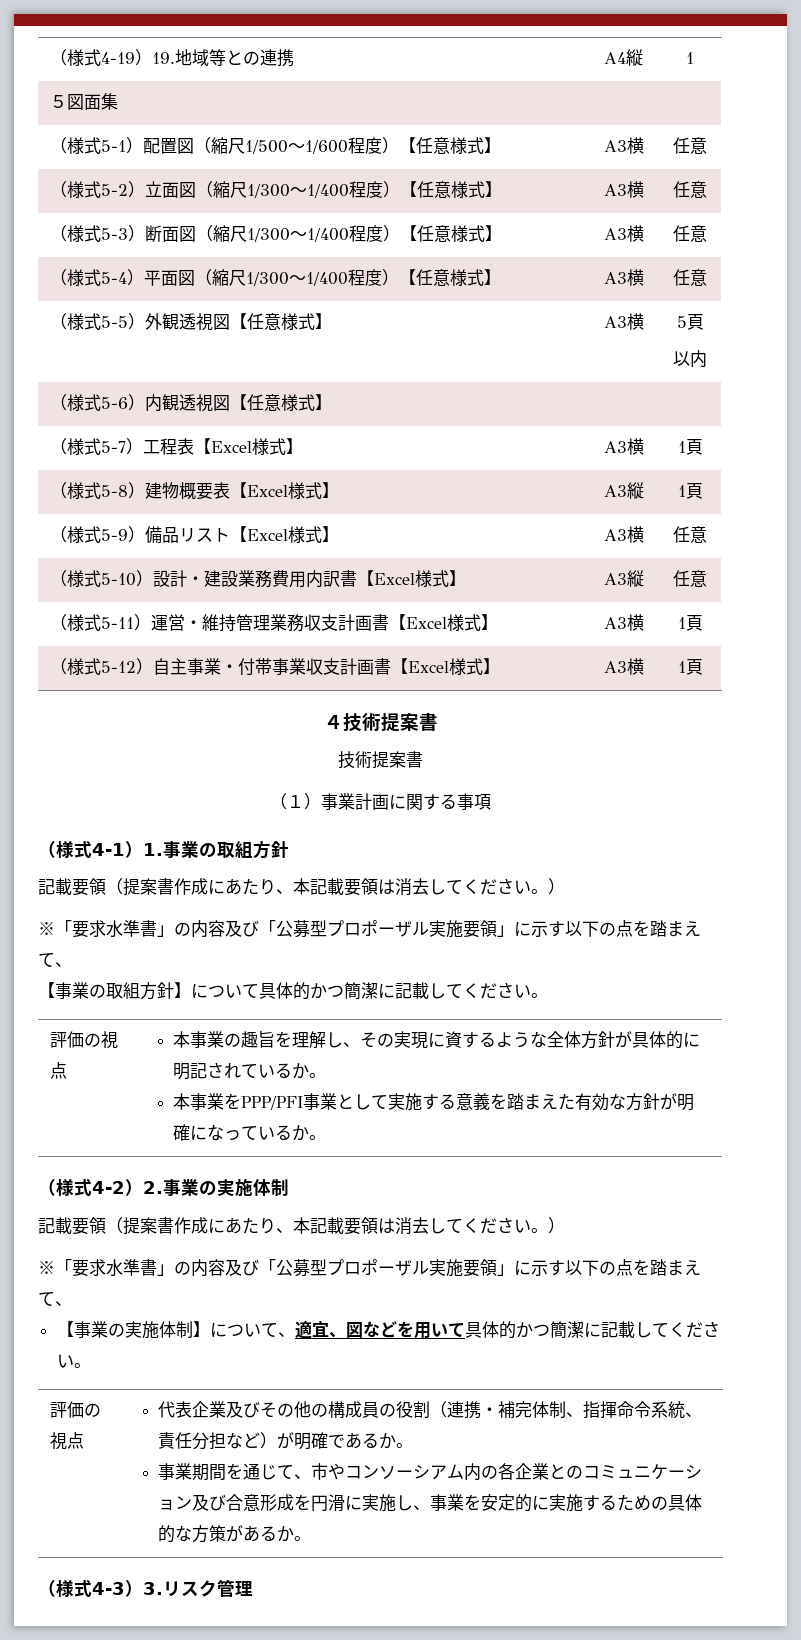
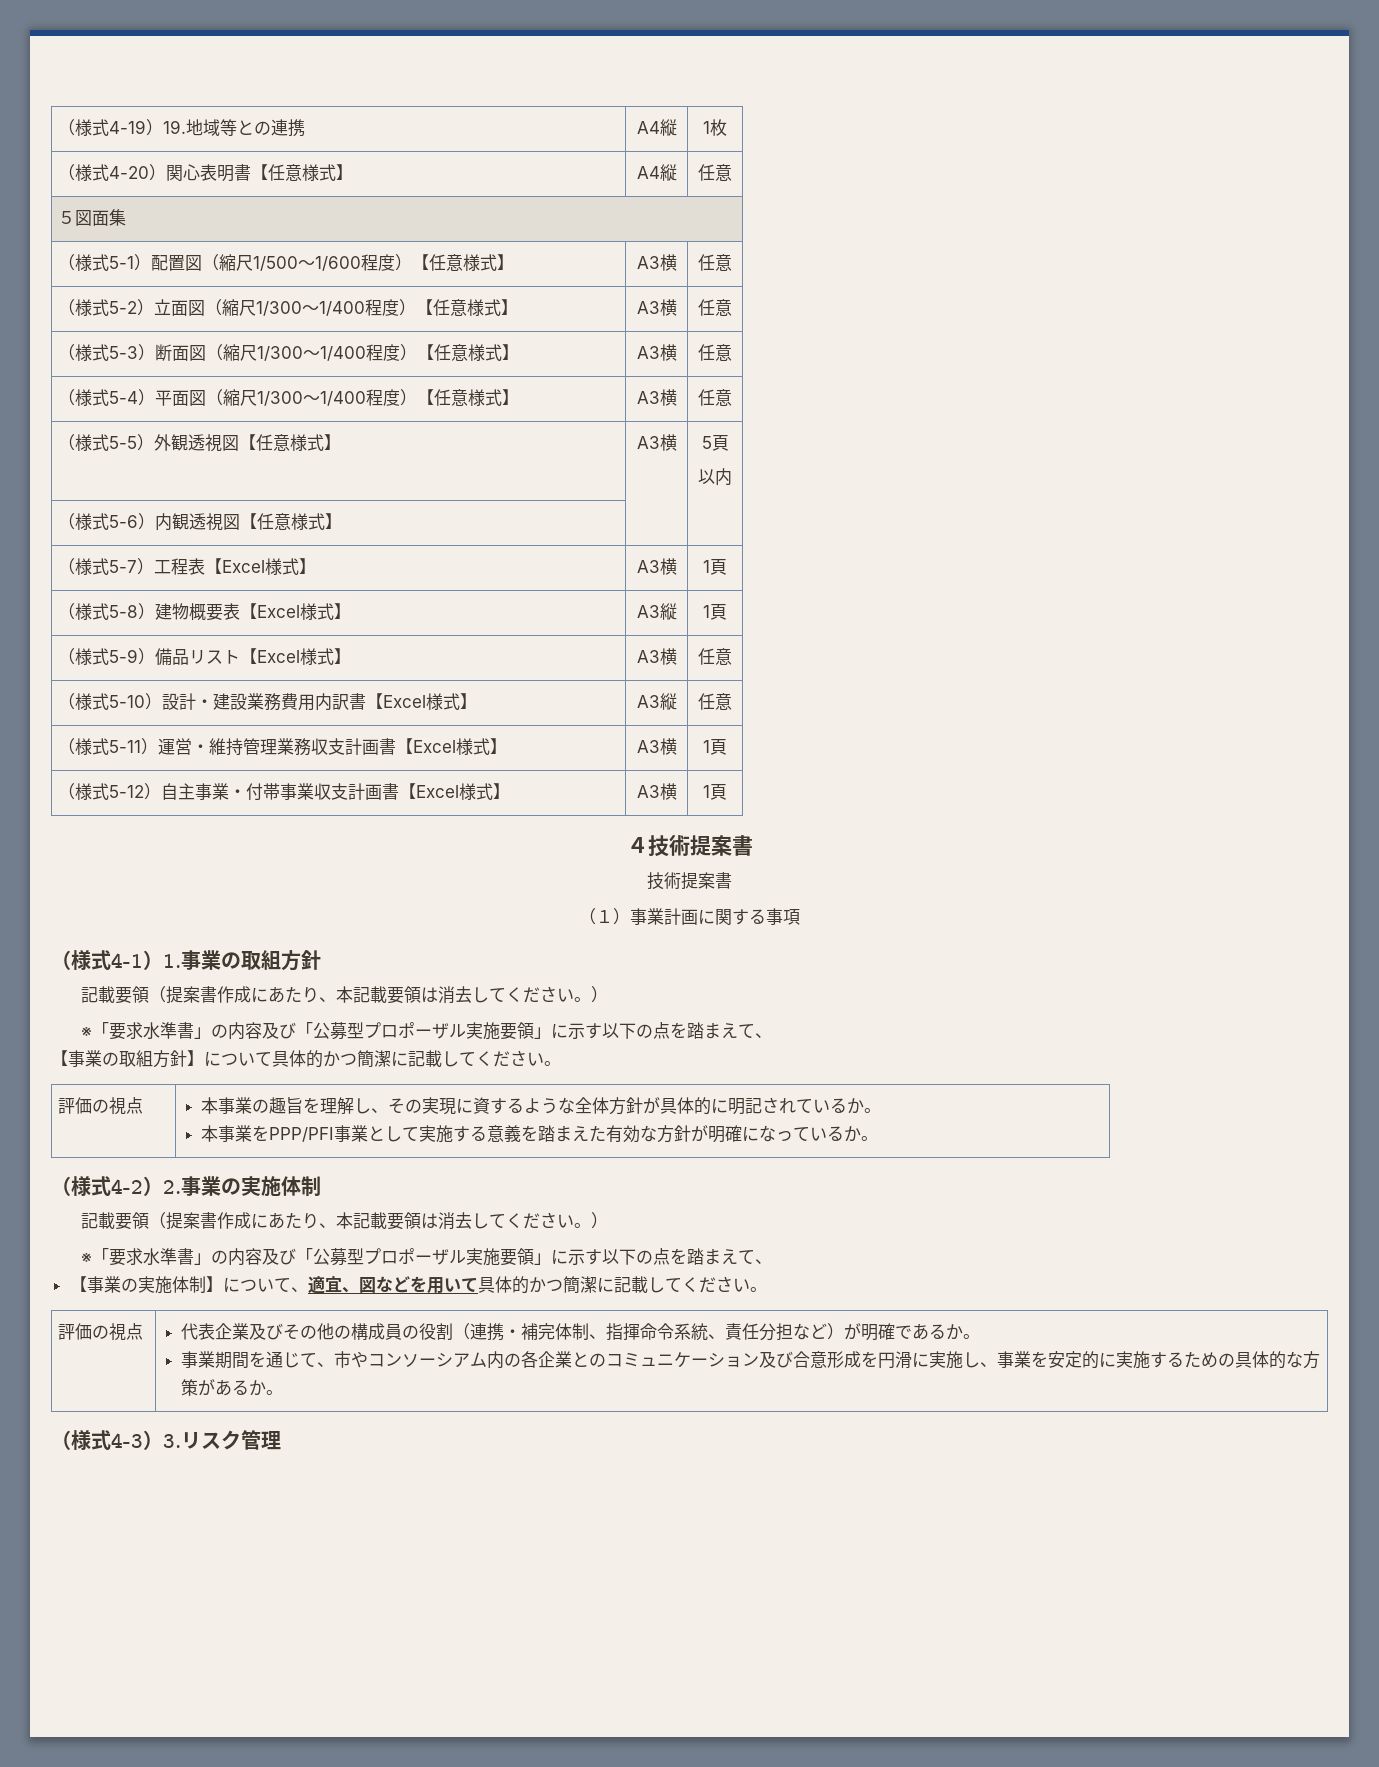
- （様式4-19）19.地域等との連携 | A4縦 | 1
+ （様式4-19）19.地域等との連携 | A4縦 | 1枚
+ （様式4-20）関心表明書【任意様式】 | A4縦 | 任意

